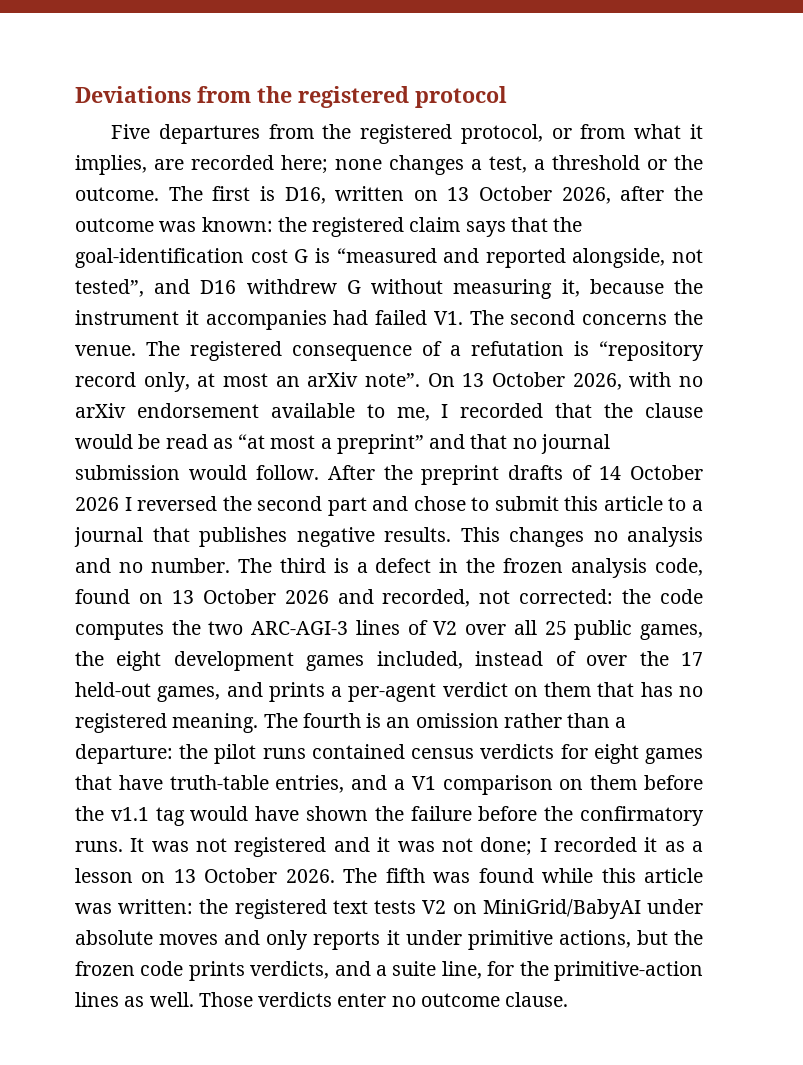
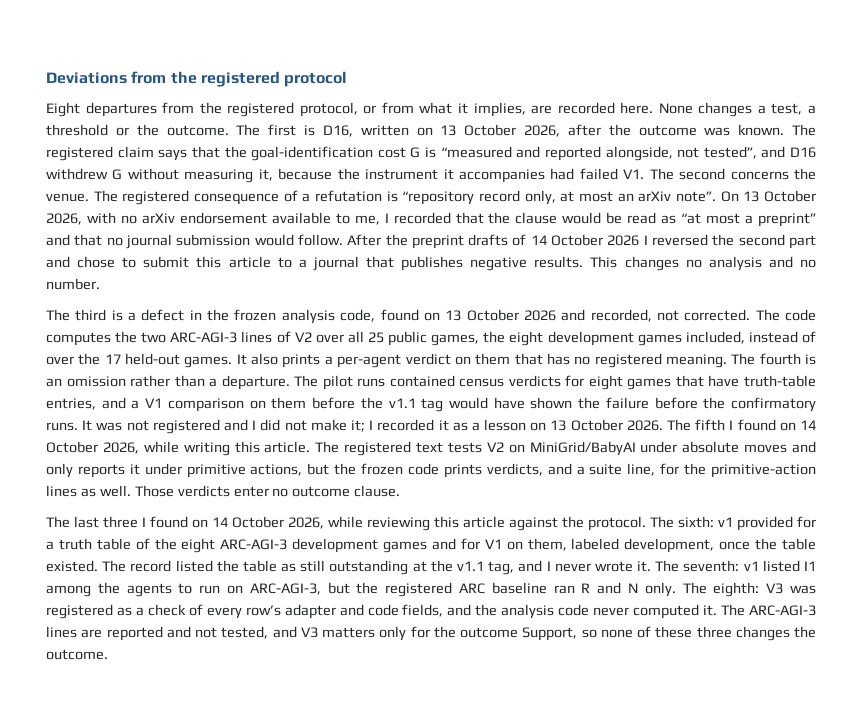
- Five departures from the registered protocol, or from what it implies, are recorded here; none changes a test, a threshold or the outcome.
+ Eight departures from the registered protocol, or from what it implies, are recorded here. None changes a test, a threshold or the outcome.
- The first is D16, written on 13 October 2026, after the outcome was known: the registered claim says that the goal-identification cost G is “measured and reported alongside, not tested”, and D16 withdrew G without measuring it, because the instrument it accompanies had failed V1. The second concerns the venue.
+ The first is D16, written on 13 October 2026, after the outcome was known. The registered claim says that the goal-identification cost G is “measured and reported alongside, not tested”, and D16 withdrew G without measuring it, because the instrument it accompanies had failed V1. The second concerns the venue.
- This changes no analysis and no number. The third is a defect in the frozen analysis code, found on 13 October 2026 and recorded, not corrected: the code computes the two ARC-AGI-3 lines of V2 over all 25 public games, the eight development games included, instead of over the 17 held-out games, and prints a per-agent verdict on them that has no registered meaning.
+ This changes no analysis and no number.
+ The third is a defect in the frozen analysis code, found on 13 October 2026 and recorded, not corrected. The code computes the two ARC-AGI-3 lines of V2 over all 25 public games, the eight development games included, instead of over the 17 held-out games. It also prints a per-agent verdict on them that has no registered meaning.
- The fourth is an omission rather than a departure: the pilot runs contained census verdicts for eight games that have truth-table entries, and a V1 comparison on them before the v1.1 tag would have shown the failure before the confirmatory runs.
+ The fourth is an omission rather than a departure. The pilot runs contained census verdicts for eight games that have truth-table entries, and a V1 comparison on them before the v1.1 tag would have shown the failure before the confirmatory runs.
- It was not registered and it was not done; I recorded it as a lesson on 13 October 2026.
+ It was not registered and I did not make it; I recorded it as a lesson on 13 October 2026.
- The fifth was found while this article was written: the registered text tests V2 on MiniGrid/BabyAI under absolute moves and only reports it under primitive actions, but the frozen code prints verdicts, and a suite line, for the primitive-action lines as well.
+ The fifth I found on 14 October 2026, while writing this article. The registered text tests V2 on MiniGrid/BabyAI under absolute moves and only reports it under primitive actions, but the frozen code prints verdicts, and a suite line, for the primitive-action lines as well.
+ The last three I found on 14 October 2026, while reviewing this article against the protocol. The sixth: v1 provided for a truth table of the eight ARC-AGI-3 development games and for V1 on them, labeled development, once the table existed. The record listed the table as still outstanding at the v1.1 tag, and I never wrote it. The seventh: v1 listed I1 among the agents to run on ARC-AGI-3, but the registered ARC baseline ran R and N only. The eighth: V3 was registered as a check of every row’s adapter and code fields, and the analysis code never computed it. The ARC-AGI-3 lines are reported and not tested, and V3 matters only for the outcome Support, so none of these three changes the outcome.

